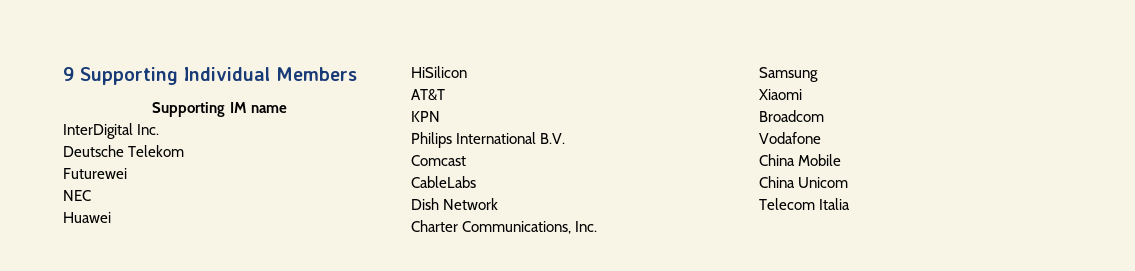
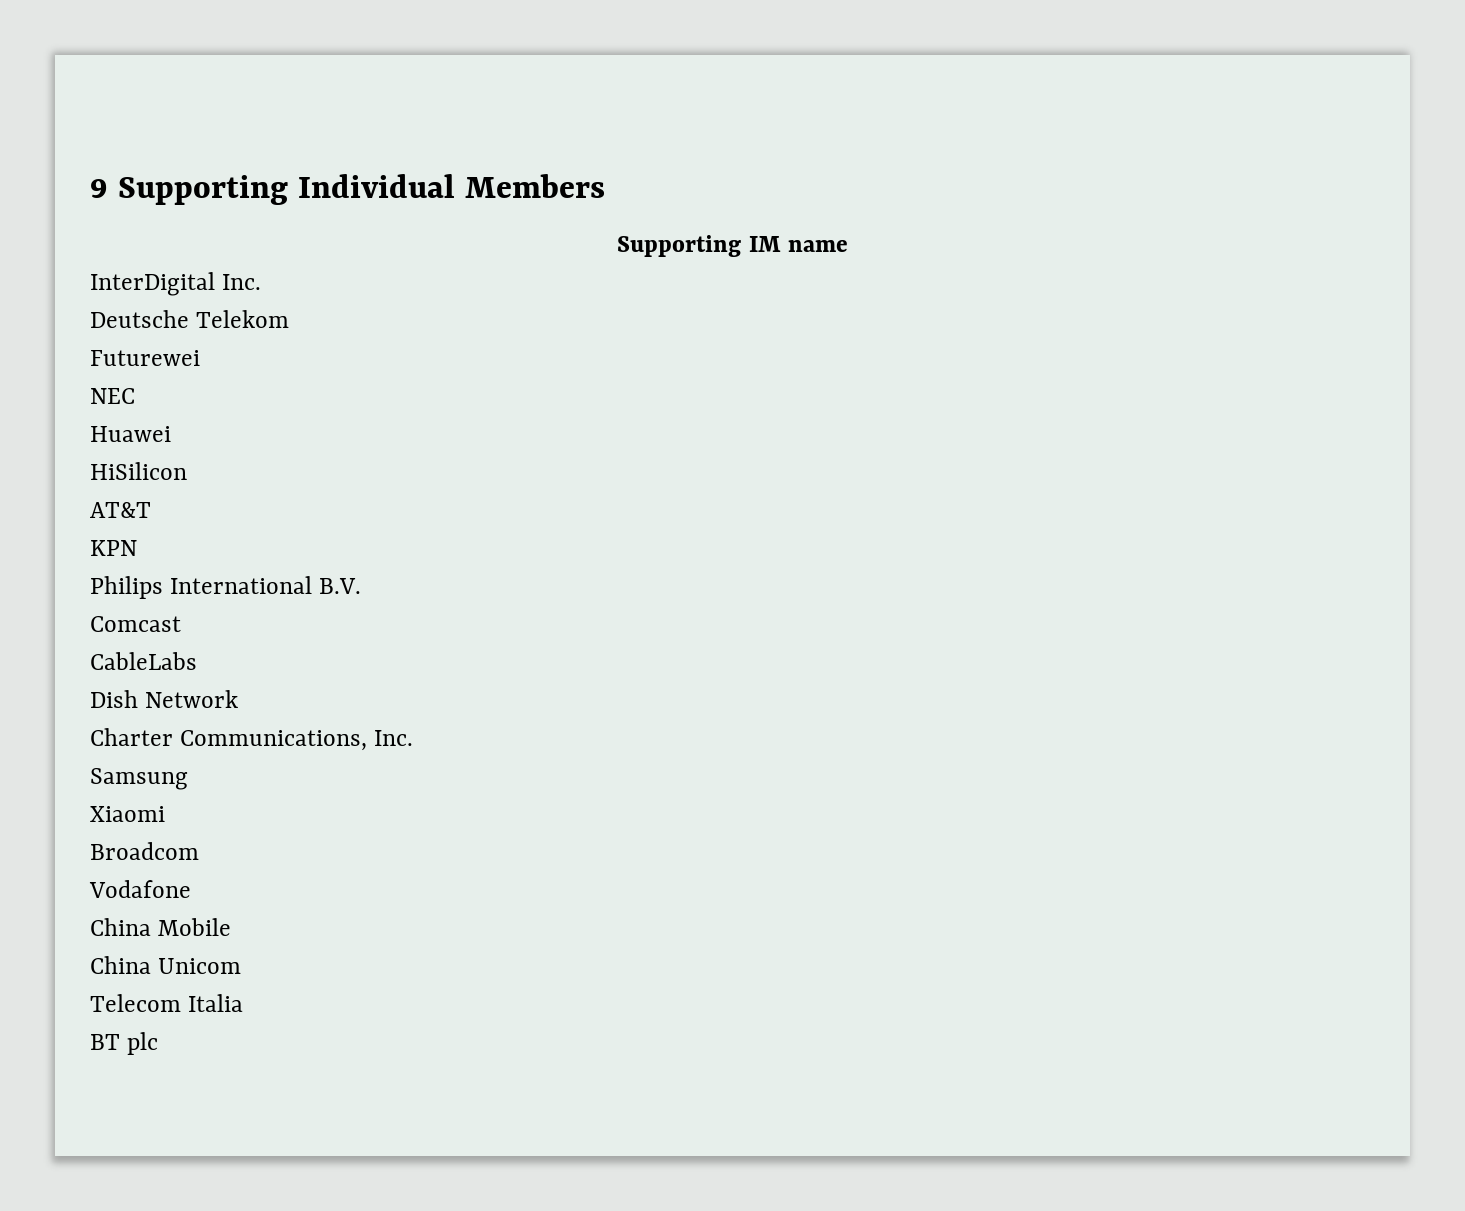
+ BT plc

